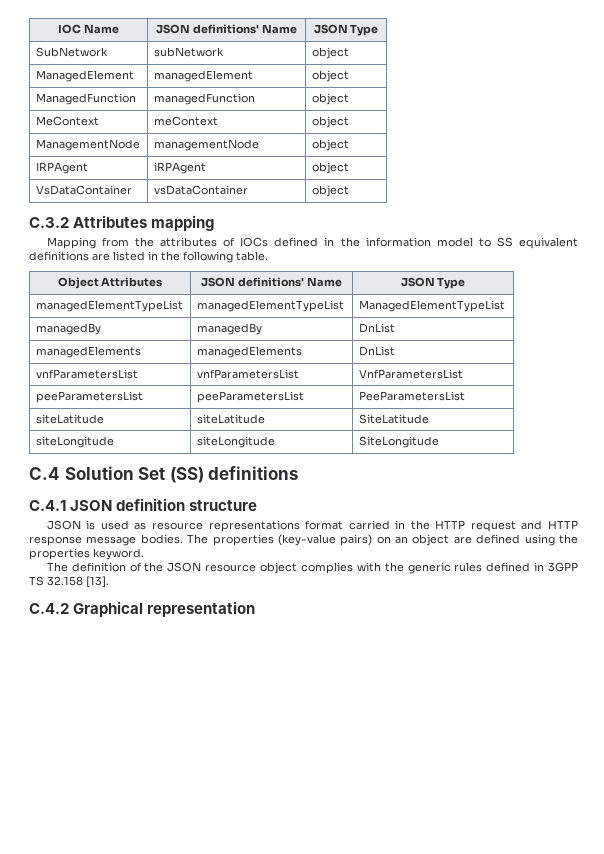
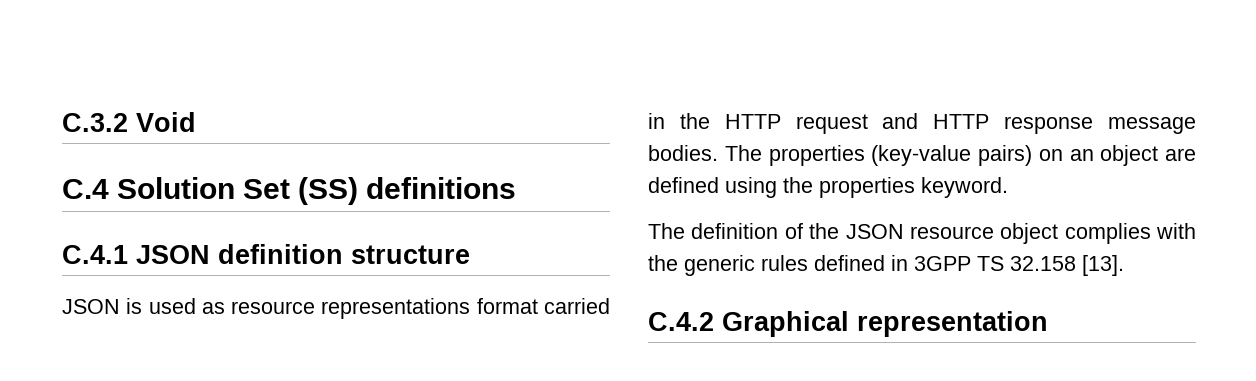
- IOC Name | JSON definitions' Name | JSON Type
- SubNetwork | subNetwork | object
- ManagedElement | managedElement | object
- ManagedFunction | managedFunction | object
- MeContext | meContext | object
- ManagementNode | managementNode | object
- IRPAgent | iRPAgent | object
- VsDataContainer | vsDataContainer | object
- C.3.2 Attributes mapping
- Mapping from the attributes of IOCs defined in the information model to SS equivalent definitions are listed in the following table.
- Object Attributes | JSON definitions' Name | JSON Type
- managedElementTypeList | managedElementTypeList | ManagedElementTypeList
- managedBy | managedBy | DnList
- managedElements | managedElements | DnList
- vnfParametersList | vnfParametersList | VnfParametersList
- peeParametersList | peeParametersList | PeeParametersList
- siteLatitude | siteLatitude | SiteLatitude
- siteLongitude | siteLongitude | SiteLongitude
+ C.3.2 Void

